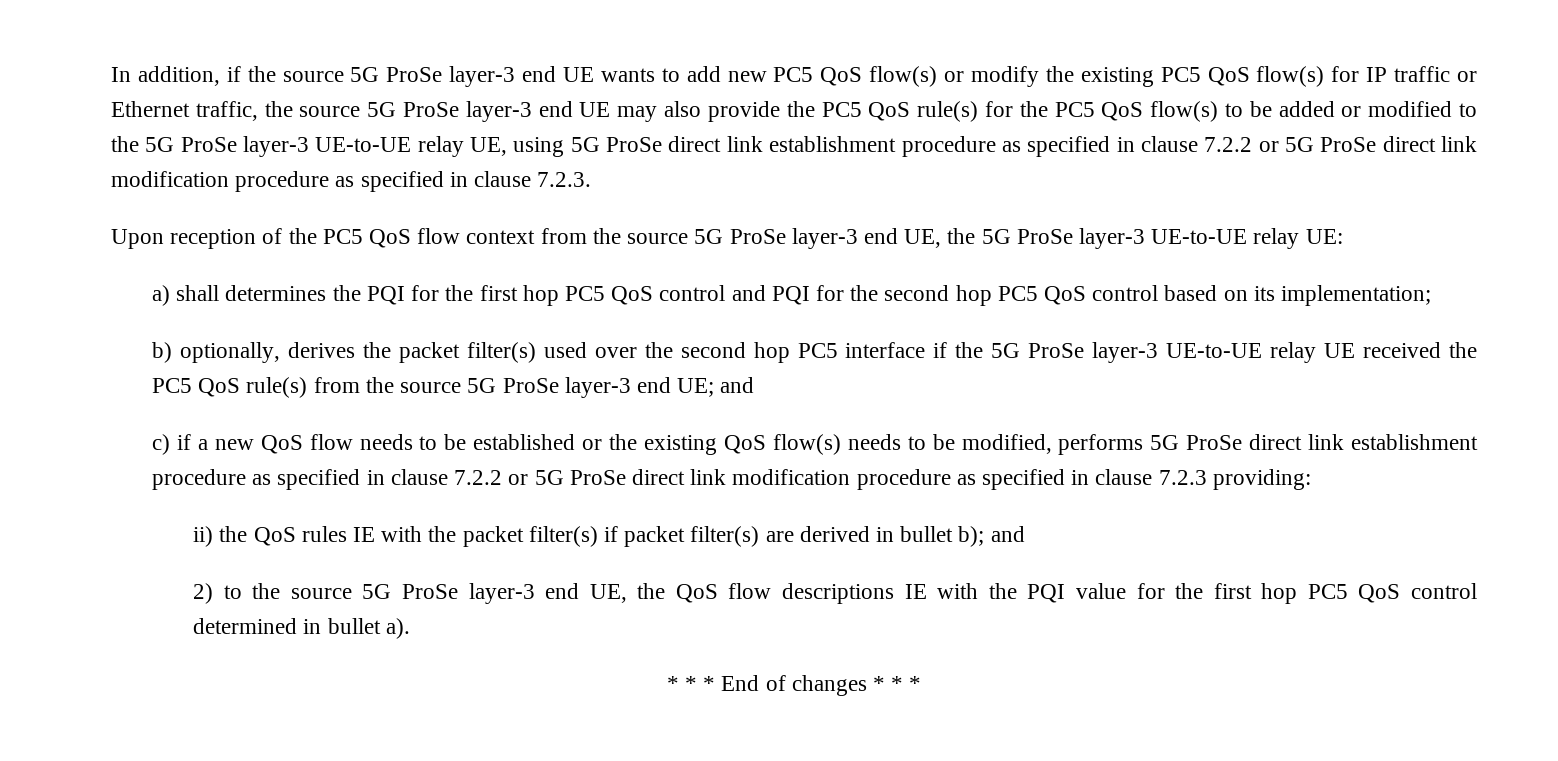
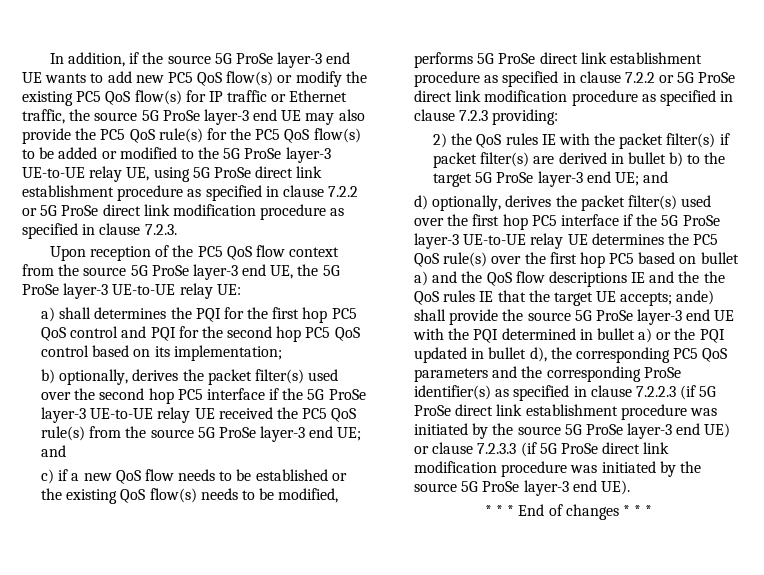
- ii) the QoS rules IE with the packet filter(s) if packet filter(s) are derived in bullet b); and
- 2) to the source 5G ProSe layer-3 end UE, the QoS flow descriptions IE with the PQI value for the first hop PC5 QoS control determined in bullet a).
+ 2) the QoS rules IE with the packet filter(s) if packet filter(s) are derived in bullet b) to the target 5G ProSe layer-3 end UE; and
+ d) optionally, derives the packet filter(s) used over the first hop PC5 interface if the 5G ProSe layer-3 UE-to-UE relay UE determines the PC5 QoS rule(s) over the first hop PC5 based on bullet a) and the QoS flow descriptions IE and the the QoS rules IE that the target UE accepts; ande) shall provide the source 5G ProSe layer-3 end UE with the PQI determined in bullet a) or the PQI updated in bullet d), the corresponding PC5 QoS parameters and the corresponding ProSe identifier(s) as specified in clause 7.2.2.3 (if 5G ProSe direct link establishment procedure was initiated by the source 5G ProSe layer-3 end UE) or clause 7.2.3.3 (if 5G ProSe direct link modification procedure was initiated by the source 5G ProSe layer-3 end UE).

